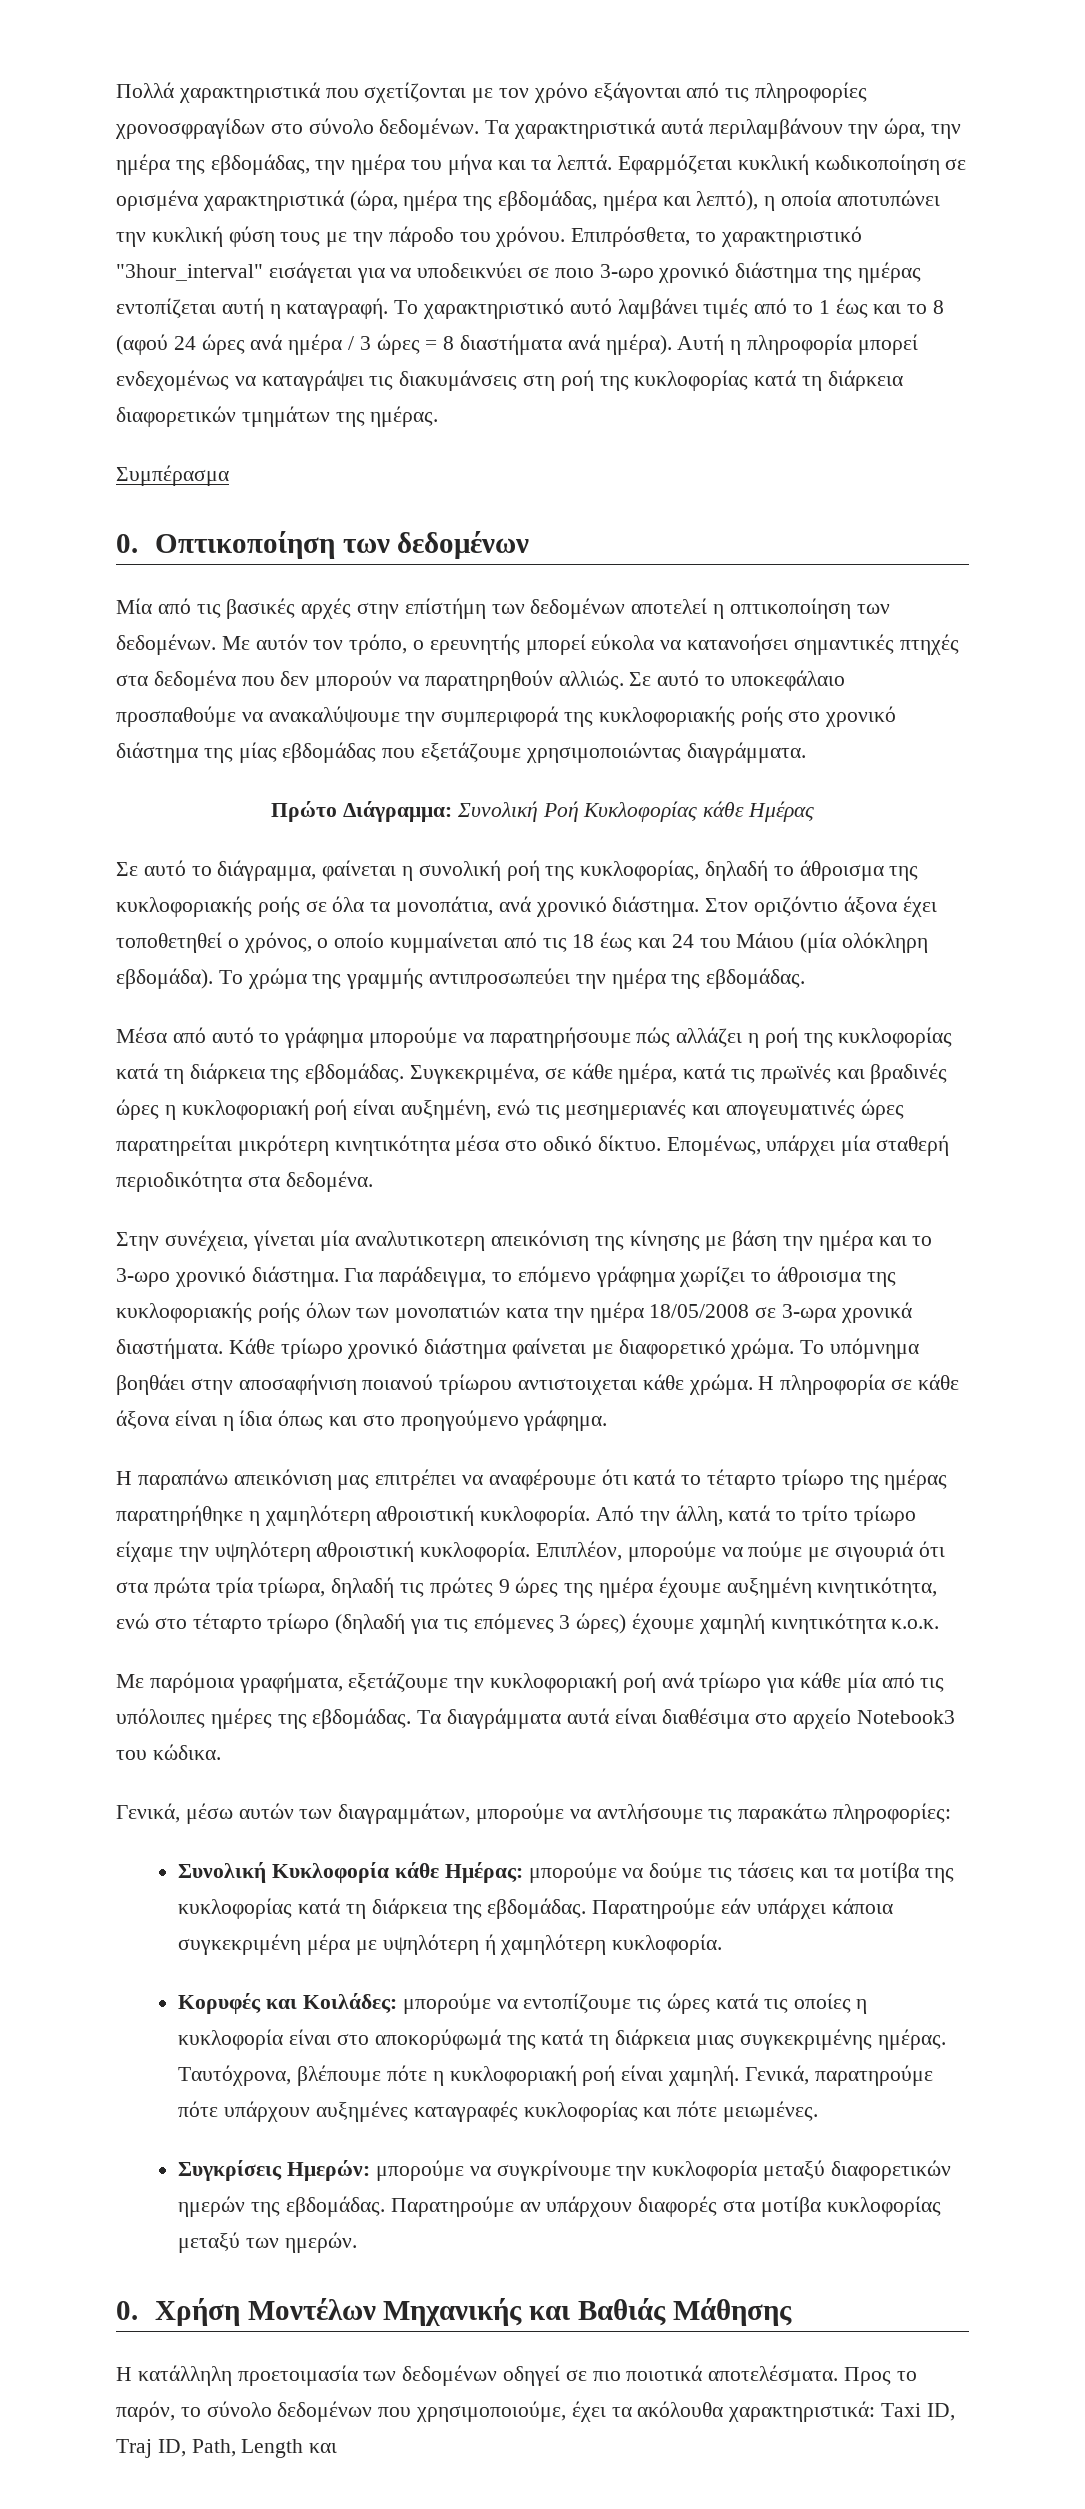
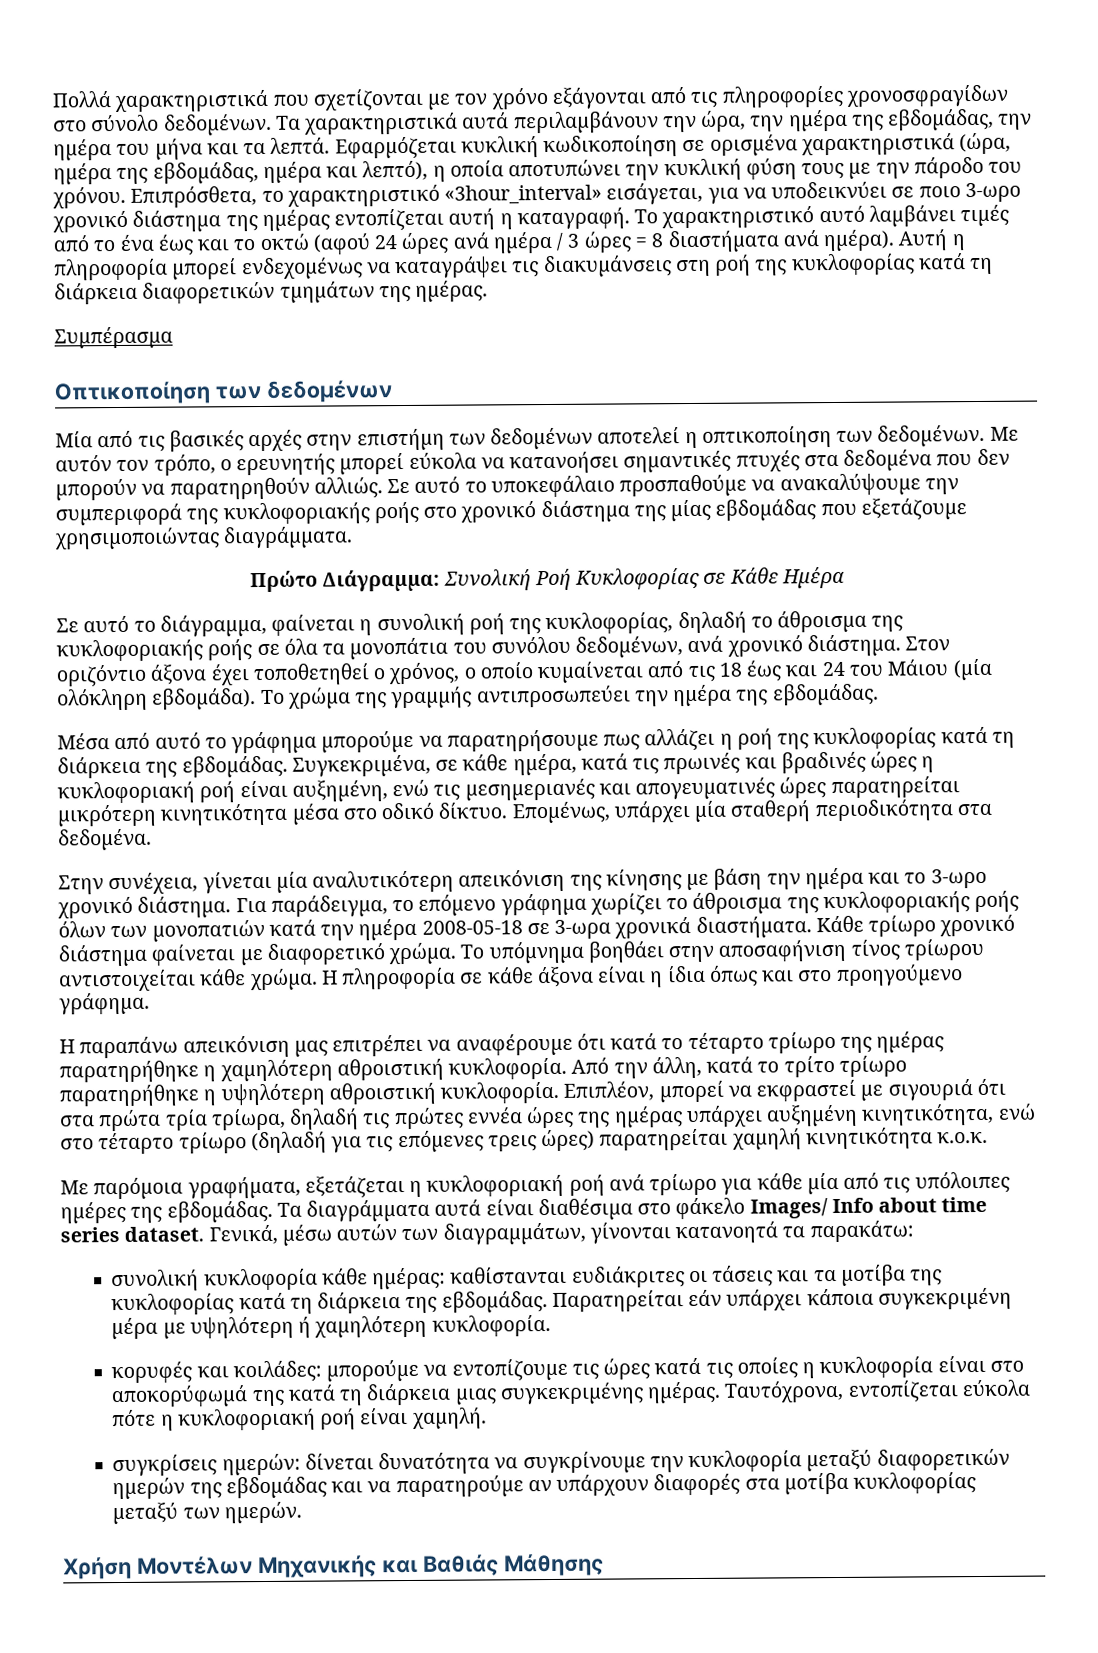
- Επιπρόσθετα, το χαρακτηριστικό "3hour_interval" εισάγεται για να υποδεικνύει σε ποιο 3-ωρο χρονικό διάστημα της ημέρας εντοπίζεται αυτή η καταγραφή.
+ Επιπρόσθετα, το χαρακτηριστικό «3hour_interval» εισάγεται, για να υποδεικνύει σε ποιο 3-ωρο χρονικό διάστημα της ημέρας εντοπίζεται αυτή η καταγραφή.
- Το χαρακτηριστικό αυτό λαμβάνει τιμές από το 1 έως και το 8 (αφού 24 ώρες ανά ημέρα / 3 ώρες = 8 διαστήματα ανά ημέρα).
+ Το χαρακτηριστικό αυτό λαμβάνει τιμές από το ένα έως και το οκτώ (αφού 24 ώρες ανά ημέρα / 3 ώρες = 8 διαστήματα ανά ημέρα).
- 0. Οπτικοποίηση των δεδομένων
+ Οπτικοποίηση των δεδομένων
- Μία από τις βασικές αρχές στην επίστήμη των δεδομένων αποτελεί η οπτικοποίηση των δεδομένων.
+ Μία από τις βασικές αρχές στην επιστήμη των δεδομένων αποτελεί η οπτικοποίηση των δεδομένων.
- Με αυτόν τον τρόπο, ο ερευνητής μπορεί εύκολα να κατανοήσει σημαντικές πτηχές στα δεδομένα που δεν μπορούν να παρατηρηθούν αλλιώς.
+ Με αυτόν τον τρόπο, ο ερευνητής μπορεί εύκολα να κατανοήσει σημαντικές πτυχές στα δεδομένα που δεν μπορούν να παρατηρηθούν αλλιώς.
- Πρώτο Διάγραμμα: Συνολική Ροή Κυκλοφορίας κάθε Ημέρας
+ Πρώτο Διάγραμμα: Συνολική Ροή Κυκλοφορίας σε Κάθε Ημέρα
- Σε αυτό το διάγραμμα, φαίνεται η συνολική ροή της κυκλοφορίας, δηλαδή το άθροισμα της κυκλοφοριακής ροής σε όλα τα μονοπάτια, ανά χρονικό διάστημα.
+ Σε αυτό το διάγραμμα, φαίνεται η συνολική ροή της κυκλοφορίας, δηλαδή το άθροισμα της κυκλοφοριακής ροής σε όλα τα μονοπάτια του συνόλου δεδομένων, ανά χρονικό διάστημα.
- Στον οριζόντιο άξονα έχει τοποθετηθεί ο χρόνος, ο οποίο κυμμαίνεται από τις 18 έως και 24 του Μάιου (μία ολόκληρη εβδομάδα).
+ Στον οριζόντιο άξονα έχει τοποθετηθεί ο χρόνος, ο οποίο κυμαίνεται από τις 18 έως και 24 του Μάιου (μία ολόκληρη εβδομάδα).
- Μέσα από αυτό το γράφημα μπορούμε να παρατηρήσουμε πώς αλλάζει η ροή της κυκλοφορίας κατά τη διάρκεια της εβδομάδας.
+ Μέσα από αυτό το γράφημα μπορούμε να παρατηρήσουμε πως αλλάζει η ροή της κυκλοφορίας κατά τη διάρκεια της εβδομάδας.
- Συγκεκριμένα, σε κάθε ημέρα, κατά τις πρωϊνές και βραδινές ώρες η κυκλοφοριακή ροή είναι αυξημένη, ενώ τις μεσημεριανές και απογευματινές ώρες παρατηρείται μικρότερη κινητικότητα μέσα στο οδικό δίκτυο.
+ Συγκεκριμένα, σε κάθε ημέρα, κατά τις πρωινές και βραδινές ώρες η κυκλοφοριακή ροή είναι αυξημένη, ενώ τις μεσημεριανές και απογευματινές ώρες παρατηρείται μικρότερη κινητικότητα μέσα στο οδικό δίκτυο.
- Στην συνέχεια, γίνεται μία αναλυτικοτερη απεικόνιση της κίνησης με βάση την ημέρα και το 3-ωρο χρονικό διάστημα.
+ Στην συνέχεια, γίνεται μία αναλυτικότερη απεικόνιση της κίνησης με βάση την ημέρα και το 3-ωρο χρονικό διάστημα.
- Για παράδειγμα, το επόμενο γράφημα χωρίζει το άθροισμα της κυκλοφοριακής ροής όλων των μονοπατιών κατα την ημέρα 18/05/2008 σε 3-ωρα χρονικά διαστήματα.
+ Για παράδειγμα, το επόμενο γράφημα χωρίζει το άθροισμα της κυκλοφοριακής ροής όλων των μονοπατιών κατά την ημέρα 2008-05-18 σε 3-ωρα χρονικά διαστήματα.
- Το υπόμνημα βοηθάει στην αποσαφήνιση ποιανού τρίωρου αντιστοιχεται κάθε χρώμα.
+ Το υπόμνημα βοηθάει στην αποσαφήνιση τίνος τρίωρου αντιστοιχείται κάθε χρώμα.
- Από την άλλη, κατά το τρίτο τρίωρο είχαμε την υψηλότερη αθροιστική κυκλοφορία.
+ Από την άλλη, κατά το τρίτο τρίωρο παρατηρήθηκε η υψηλότερη αθροιστική κυκλοφορία.
- Επιπλέον, μπορούμε να πούμε με σιγουριά ότι στα πρώτα τρία τρίωρα, δηλαδή τις πρώτες 9 ώρες της ημέρα έχουμε αυξημένη κινητικότητα, ενώ στο τέταρτο τρίωρο (δηλαδή για τις επόμενες 3 ώρες) έχουμε χαμηλή κινητικότητα κ.ο.κ.
+ Επιπλέον, μπορεί να εκφραστεί με σιγουριά ότι στα πρώτα τρία τρίωρα, δηλαδή τις πρώτες εννέα ώρες της ημέρας υπάρχει αυξημένη κινητικότητα, ενώ στο τέταρτο τρίωρο (δηλαδή για τις επόμενες τρεις ώρες) παρατηρείται χαμηλή κινητικότητα κ.ο.κ.
- Με παρόμοια γραφήματα, εξετάζουμε την κυκλοφοριακή ροή ανά τρίωρο για κάθε μία από τις υπόλοιπες ημέρες της εβδομάδας.
+ Με παρόμοια γραφήματα, εξετάζεται η κυκλοφοριακή ροή ανά τρίωρο για κάθε μία από τις υπόλοιπες ημέρες της εβδομάδας.
- Τα διαγράμματα αυτά είναι διαθέσιμα στο αρχείο Notebook3 του κώδικα.
- Γενικά, μέσω αυτών των διαγραμμάτων, μπορούμε να αντλήσουμε τις παρακάτω πληροφορίες:
- Συνολική Κυκλοφορία κάθε Ημέρας: μπορούμε να δούμε τις τάσεις και τα μοτίβα της κυκλοφορίας κατά τη διάρκεια της εβδομάδας.
+ Τα διαγράμματα αυτά είναι διαθέσιμα στο φάκελο Images/ Info about time series dataset. Γενικά, μέσω αυτών των διαγραμμάτων, γίνονται κατανοητά τα παρακάτω:
+ συνολική κυκλοφορία κάθε ημέρας: καθίστανται ευδιάκριτες οι τάσεις και τα μοτίβα της κυκλοφορίας κατά τη διάρκεια της εβδομάδας.
- Παρατηρούμε εάν υπάρχει κάποια συγκεκριμένη μέρα με υψηλότερη ή χαμηλότερη κυκλοφορία.
+ Παρατηρείται εάν υπάρχει κάποια συγκεκριμένη μέρα με υψηλότερη ή χαμηλότερη κυκλοφορία.
- Κορυφές και Κοιλάδες: μπορούμε να εντοπίζουμε τις ώρες κατά τις οποίες η κυκλοφορία είναι στο αποκορύφωμά της κατά τη διάρκεια μιας συγκεκριμένης ημέρας.
+ κορυφές και κοιλάδες: μπορούμε να εντοπίζουμε τις ώρες κατά τις οποίες η κυκλοφορία είναι στο αποκορύφωμά της κατά τη διάρκεια μιας συγκεκριμένης ημέρας.
- Ταυτόχρονα, βλέπουμε πότε η κυκλοφοριακή ροή είναι χαμηλή. Γενικά, παρατηρούμε πότε υπάρχουν αυξημένες καταγραφές κυκλοφορίας και πότε μειωμένες.
- Συγκρίσεις Ημερών: μπορούμε να συγκρίνουμε την κυκλοφορία μεταξύ διαφορετικών ημερών της εβδομάδας. Παρατηρούμε αν υπάρχουν διαφορές στα μοτίβα κυκλοφορίας μεταξύ των ημερών.
+ Ταυτόχρονα, εντοπίζεται εύκολα πότε η κυκλοφοριακή ροή είναι χαμηλή.
+ συγκρίσεις ημερών: δίνεται δυνατότητα να συγκρίνουμε την κυκλοφορία μεταξύ διαφορετικών ημερών της εβδομάδας και να παρατηρούμε αν υπάρχουν διαφορές στα μοτίβα κυκλοφορίας μεταξύ των ημερών.
- 0. Χρήση Μοντέλων Μηχανικής και Βαθιάς Μάθησης
+ Χρήση Μοντέλων Μηχανικής και Βαθιάς Μάθησης
- Η κατάλληλη προετοιμασία των δεδομένων οδηγεί σε πιο ποιοτικά αποτελέσματα. Προς το παρόν, το σύνολο δεδομένων που χρησιμοποιούμε, έχει τα ακόλουθα χαρακτηριστικά: Taxi ID, Traj ID, Path, Length και

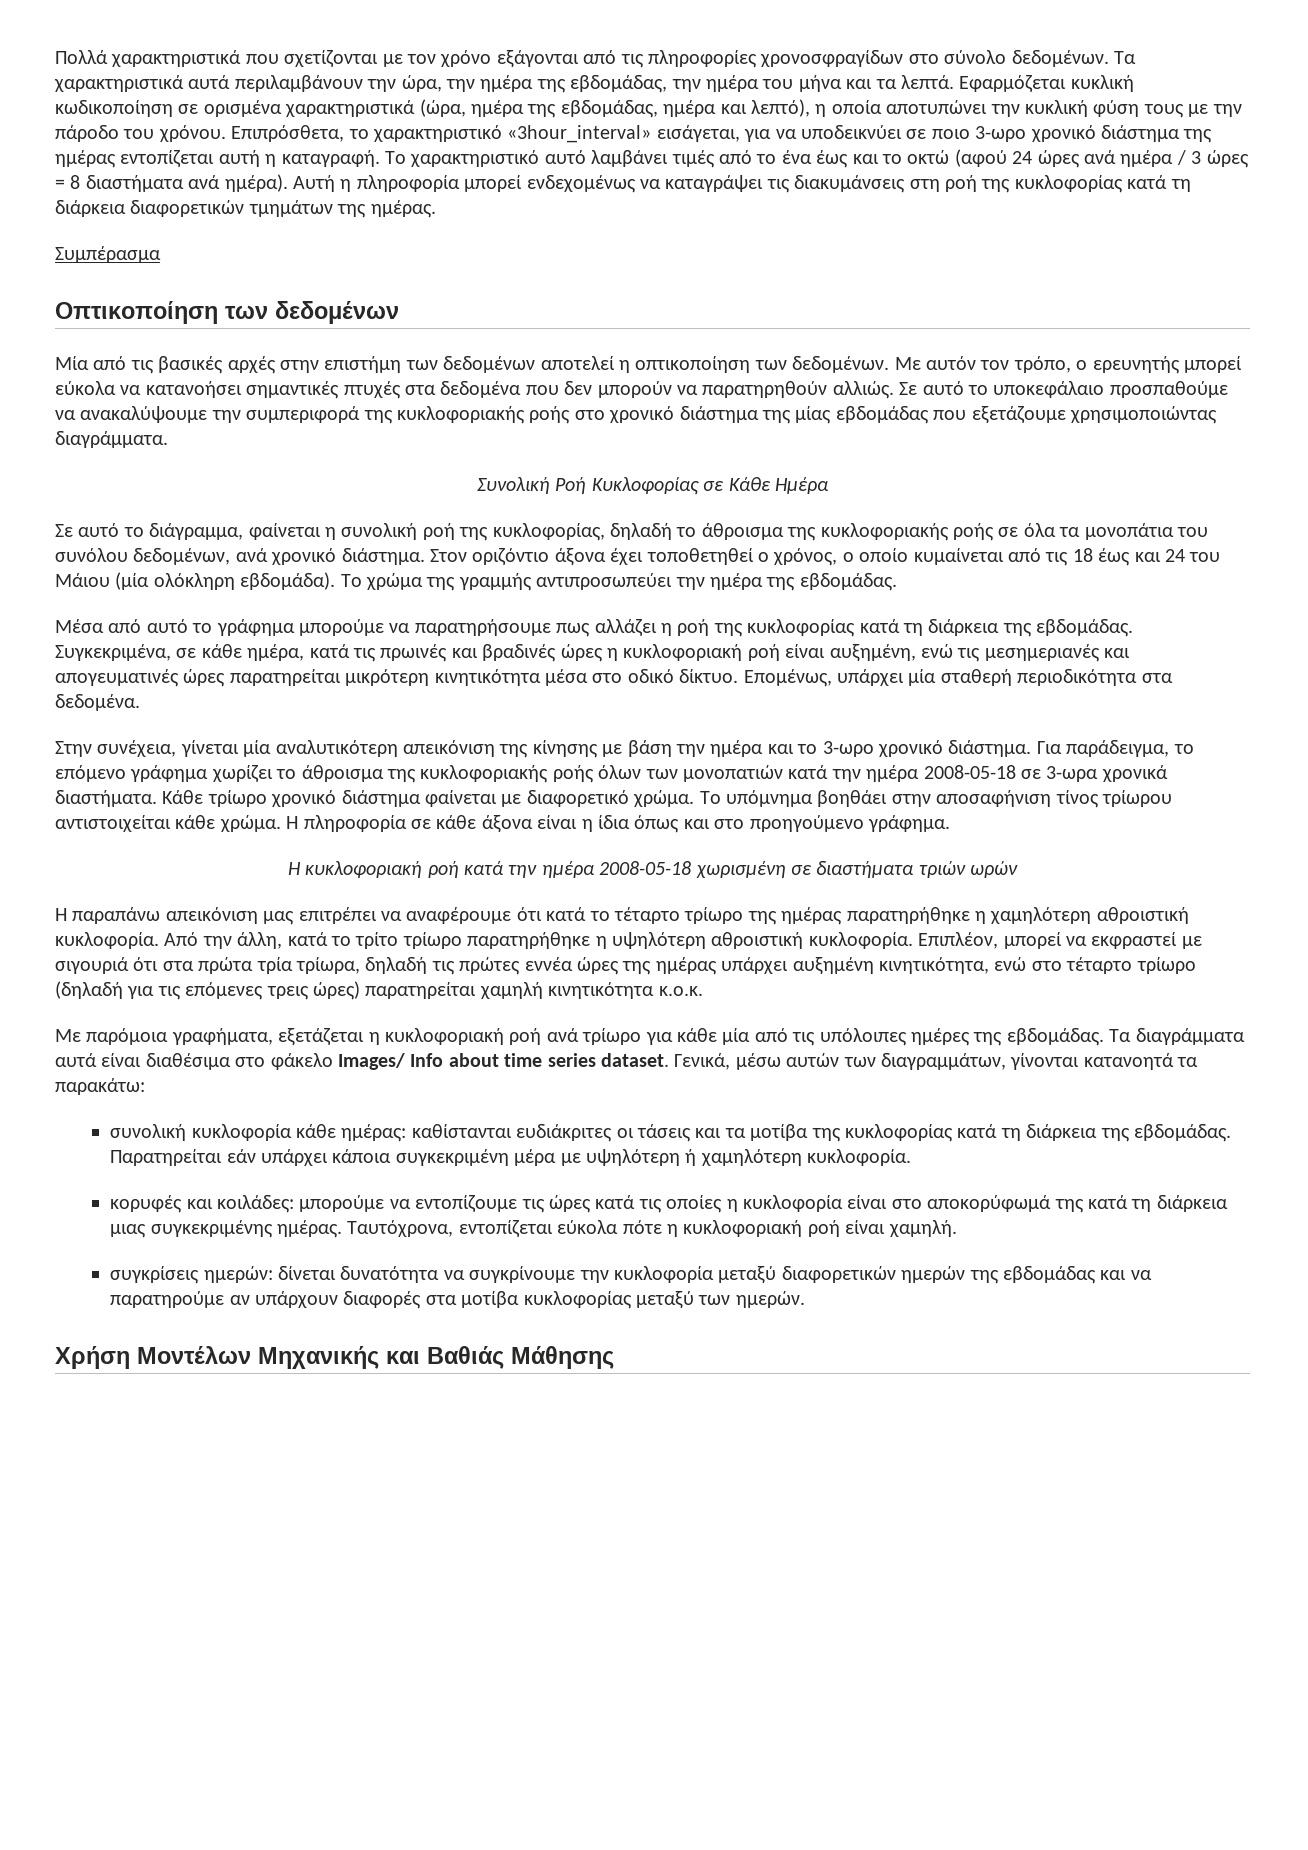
- Πρώτο Διάγραμμα: Συνολική Ροή Κυκλοφορίας σε Κάθε Ημέρα
+ Συνολική Ροή Κυκλοφορίας σε Κάθε Ημέρα
+ Η κυκλοφοριακή ροή κατά την ημέρα 2008-05-18 χωρισμένη σε διαστήματα τριών ωρών

